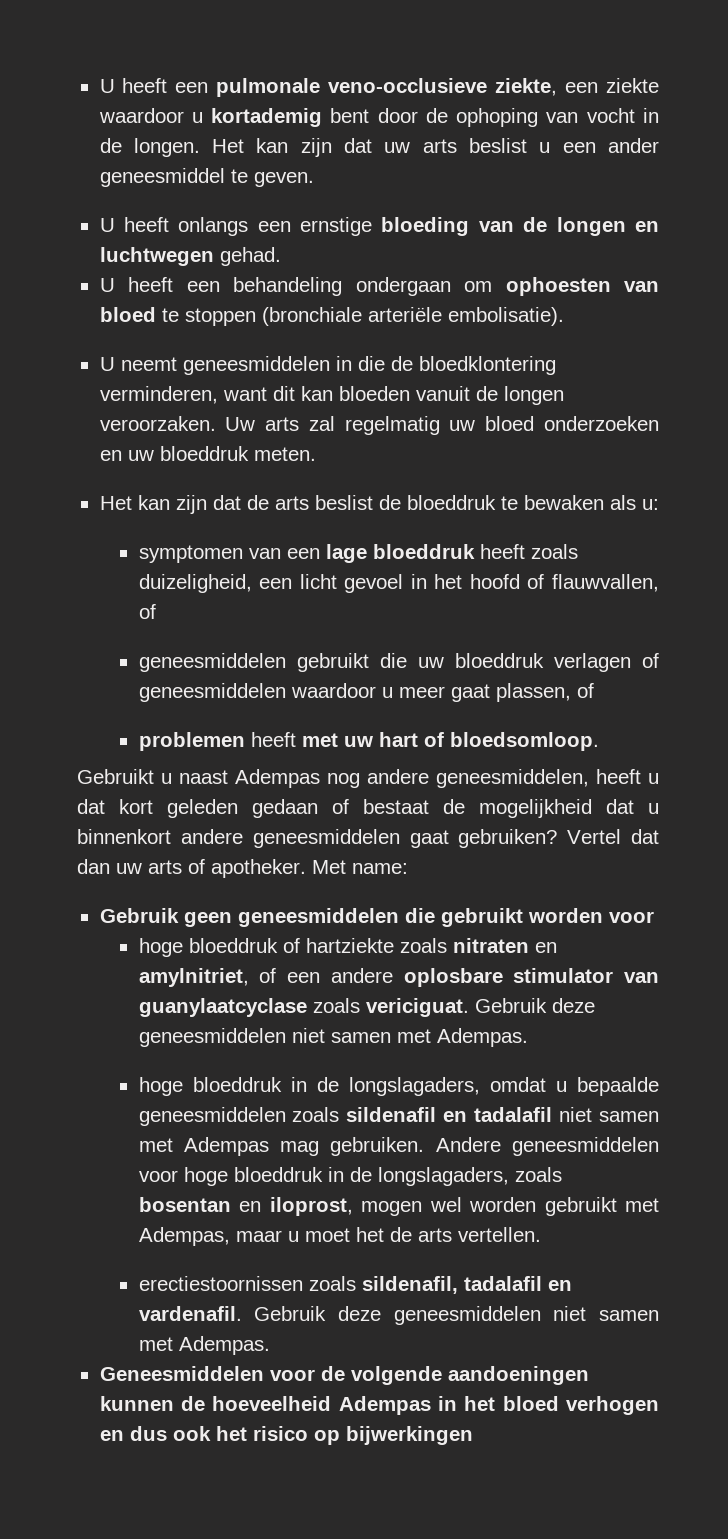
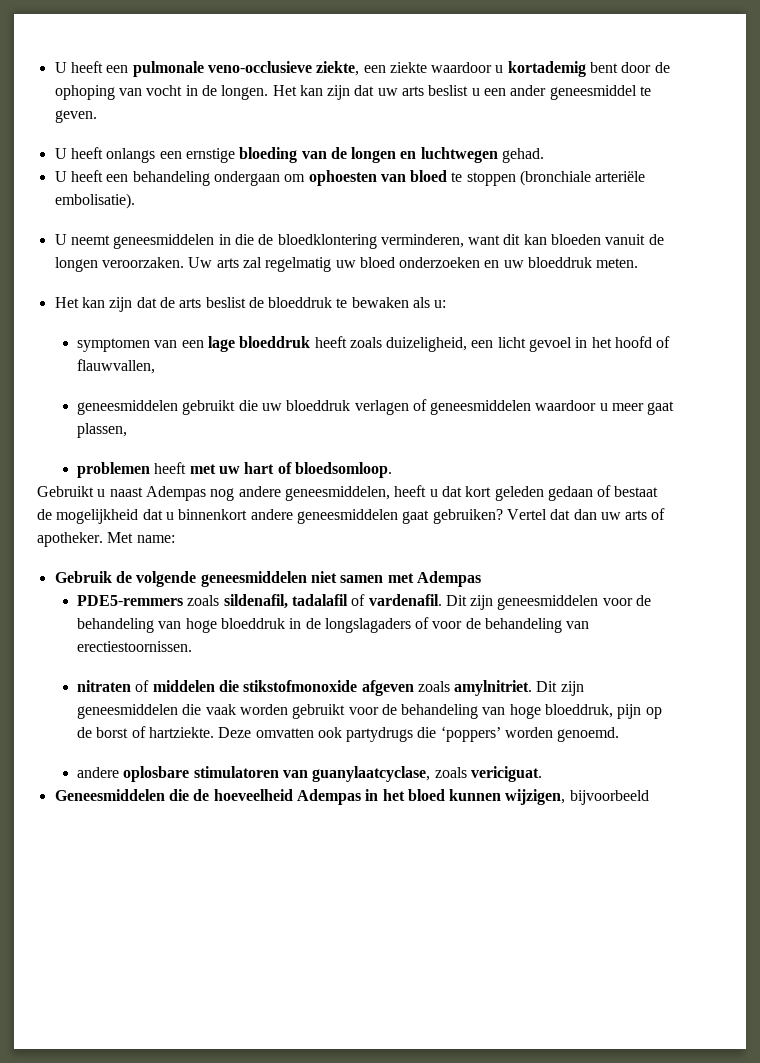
- symptomen van een lage bloeddruk heeft zoals duizeligheid, een licht gevoel in het hoofd of flauwvallen, of
+ symptomen van een lage bloeddruk heeft zoals duizeligheid, een licht gevoel in het hoofd of flauwvallen,
- geneesmiddelen gebruikt die uw bloeddruk verlagen of geneesmiddelen waardoor u meer gaat plassen, of
+ geneesmiddelen gebruikt die uw bloeddruk verlagen of geneesmiddelen waardoor u meer gaat plassen,
- Gebruik geen geneesmiddelen die gebruikt worden voor
- hoge bloeddruk of hartziekte zoals nitraten en amylnitriet, of een andere oplosbare stimulator van guanylaatcyclase zoals vericiguat. Gebruik deze geneesmiddelen niet samen met Adempas.
- hoge bloeddruk in de longslagaders, omdat u bepaalde geneesmiddelen zoals sildenafil en tadalafil niet samen met Adempas mag gebruiken. Andere geneesmiddelen voor hoge bloeddruk in de longslagaders, zoals bosentan en iloprost, mogen wel worden gebruikt met Adempas, maar u moet het de arts vertellen.
- erectiestoornissen zoals sildenafil, tadalafil en vardenafil. Gebruik deze geneesmiddelen niet samen met Adempas.
- Geneesmiddelen voor de volgende aandoeningen kunnen de hoeveelheid Adempas in het bloed verhogen en dus ook het risico op bijwerkingen
+ Gebruik de volgende geneesmiddelen niet samen met Adempas
+ PDE5-remmers zoals sildenafil, tadalafil of vardenafil. Dit zijn geneesmiddelen voor de behandeling van hoge bloeddruk in de longslagaders of voor de behandeling van erectiestoornissen.
+ nitraten of middelen die stikstofmonoxide afgeven zoals amylnitriet. Dit zijn geneesmiddelen die vaak worden gebruikt voor de behandeling van hoge bloeddruk, pijn op de borst of hartziekte. Deze omvatten ook partydrugs die ‘poppers’ worden genoemd.
+ andere oplosbare stimulatoren van guanylaatcyclase, zoals vericiguat.
+ Geneesmiddelen die de hoeveelheid Adempas in het bloed kunnen wijzigen, bijvoorbeeld

